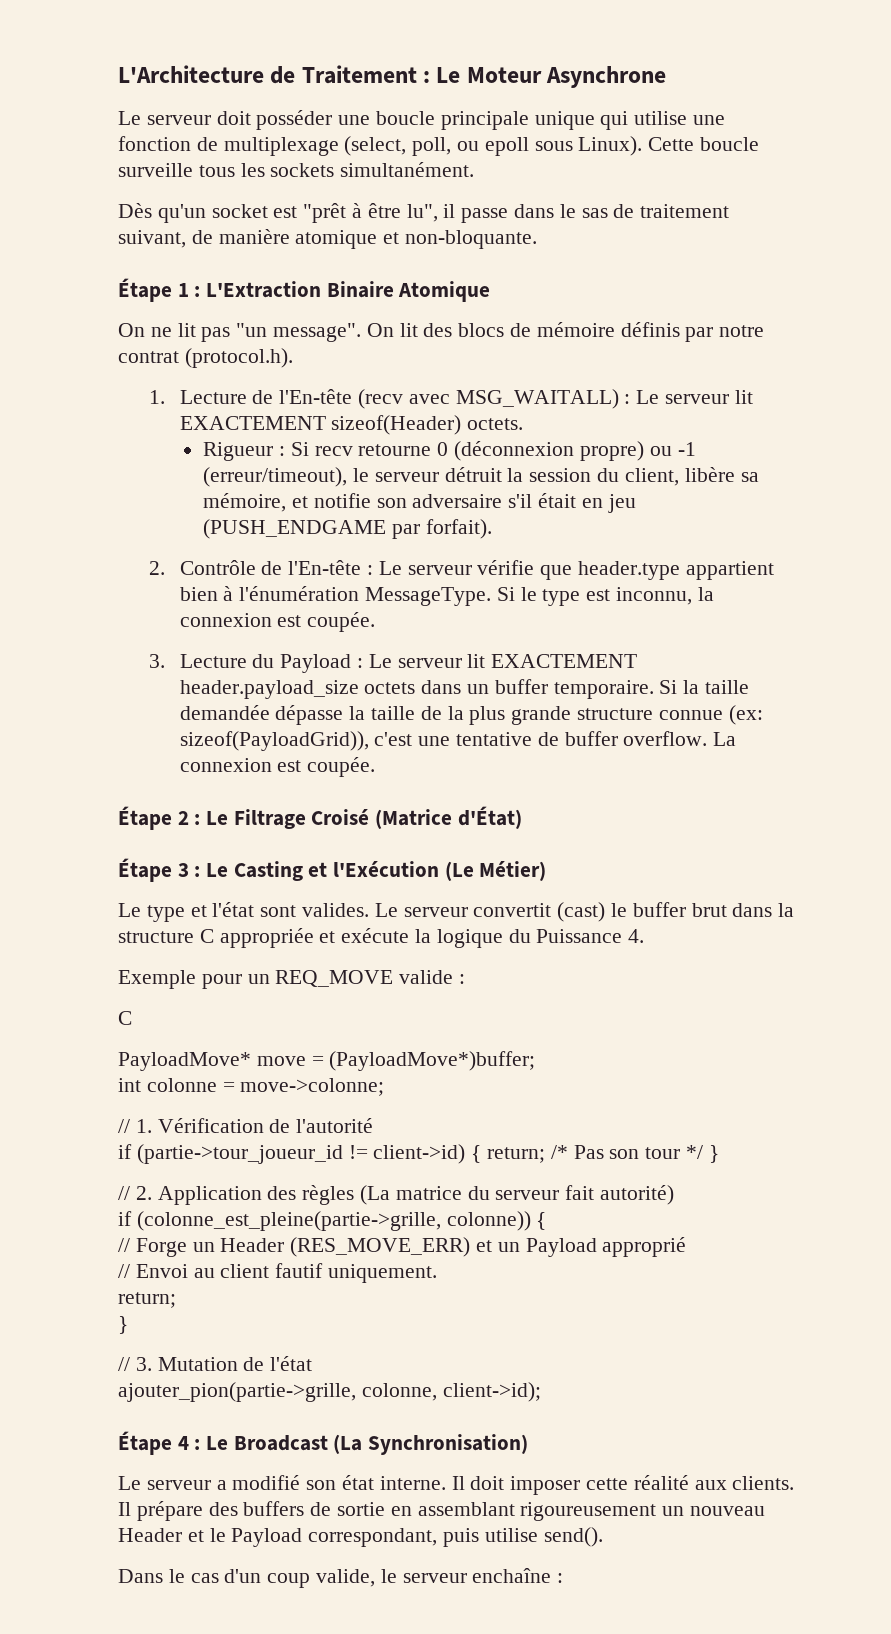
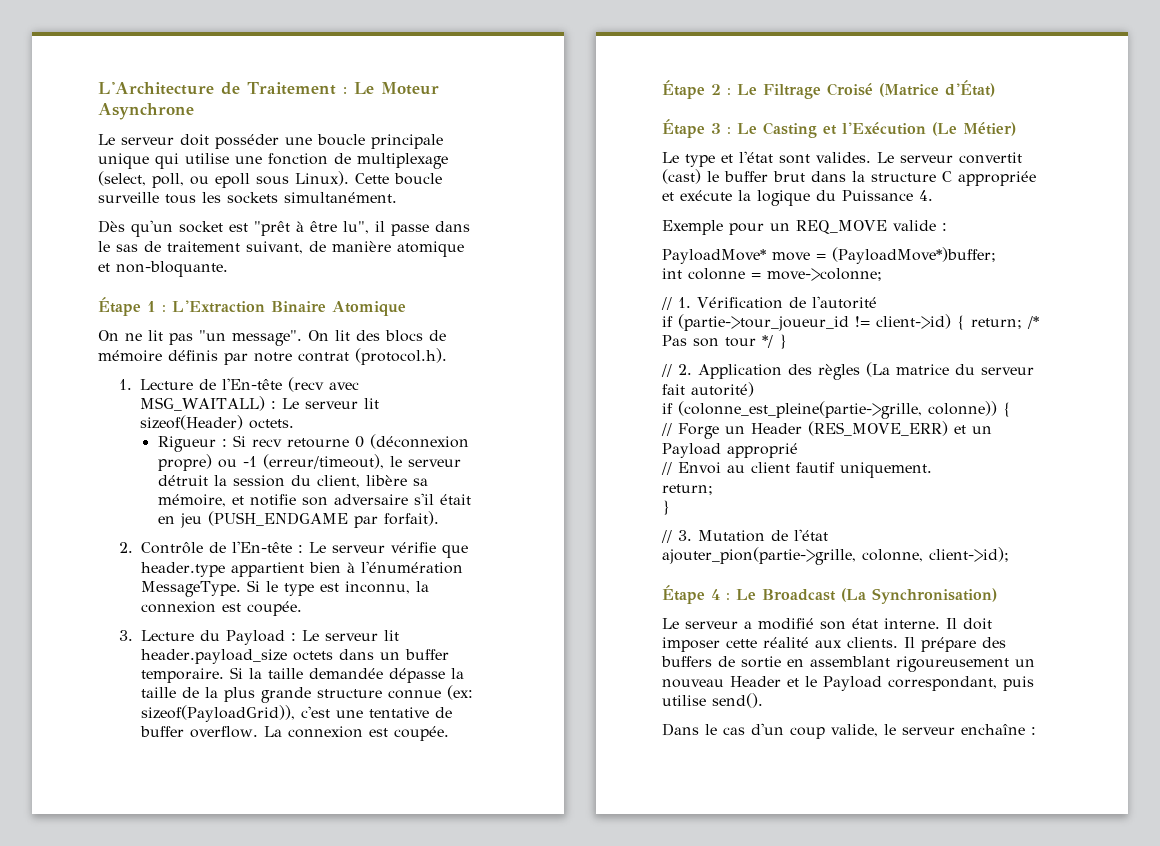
- 1. Lecture de l'En-tête (recv avec MSG_WAITALL) : Le serveur lit EXACTEMENT sizeof(Header) octets.
+ 1. Lecture de l'En-tête (recv avec MSG_WAITALL) : Le serveur lit sizeof(Header) octets.
- 3. Lecture du Payload : Le serveur lit EXACTEMENT header.payload_size octets dans un buffer temporaire.
+ 3. Lecture du Payload : Le serveur lit header.payload_size octets dans un buffer temporaire.
  Exemple pour un REQ_MOVE valide :
- C

